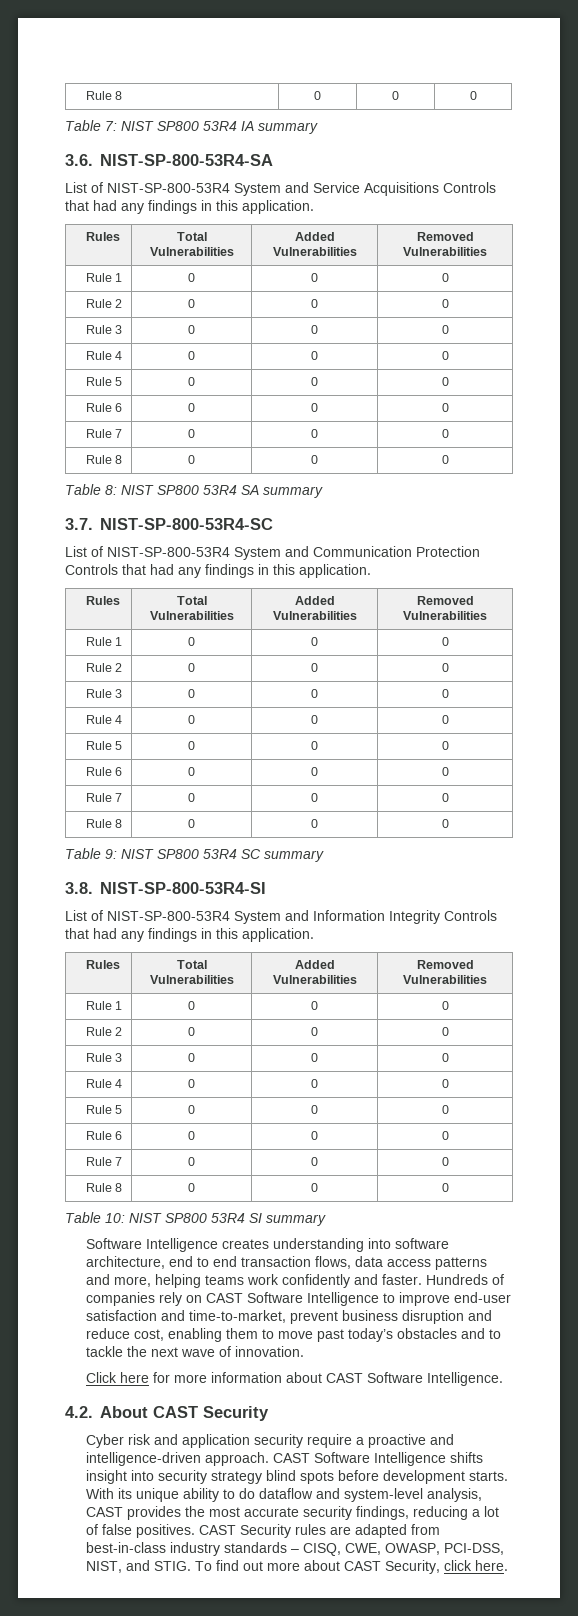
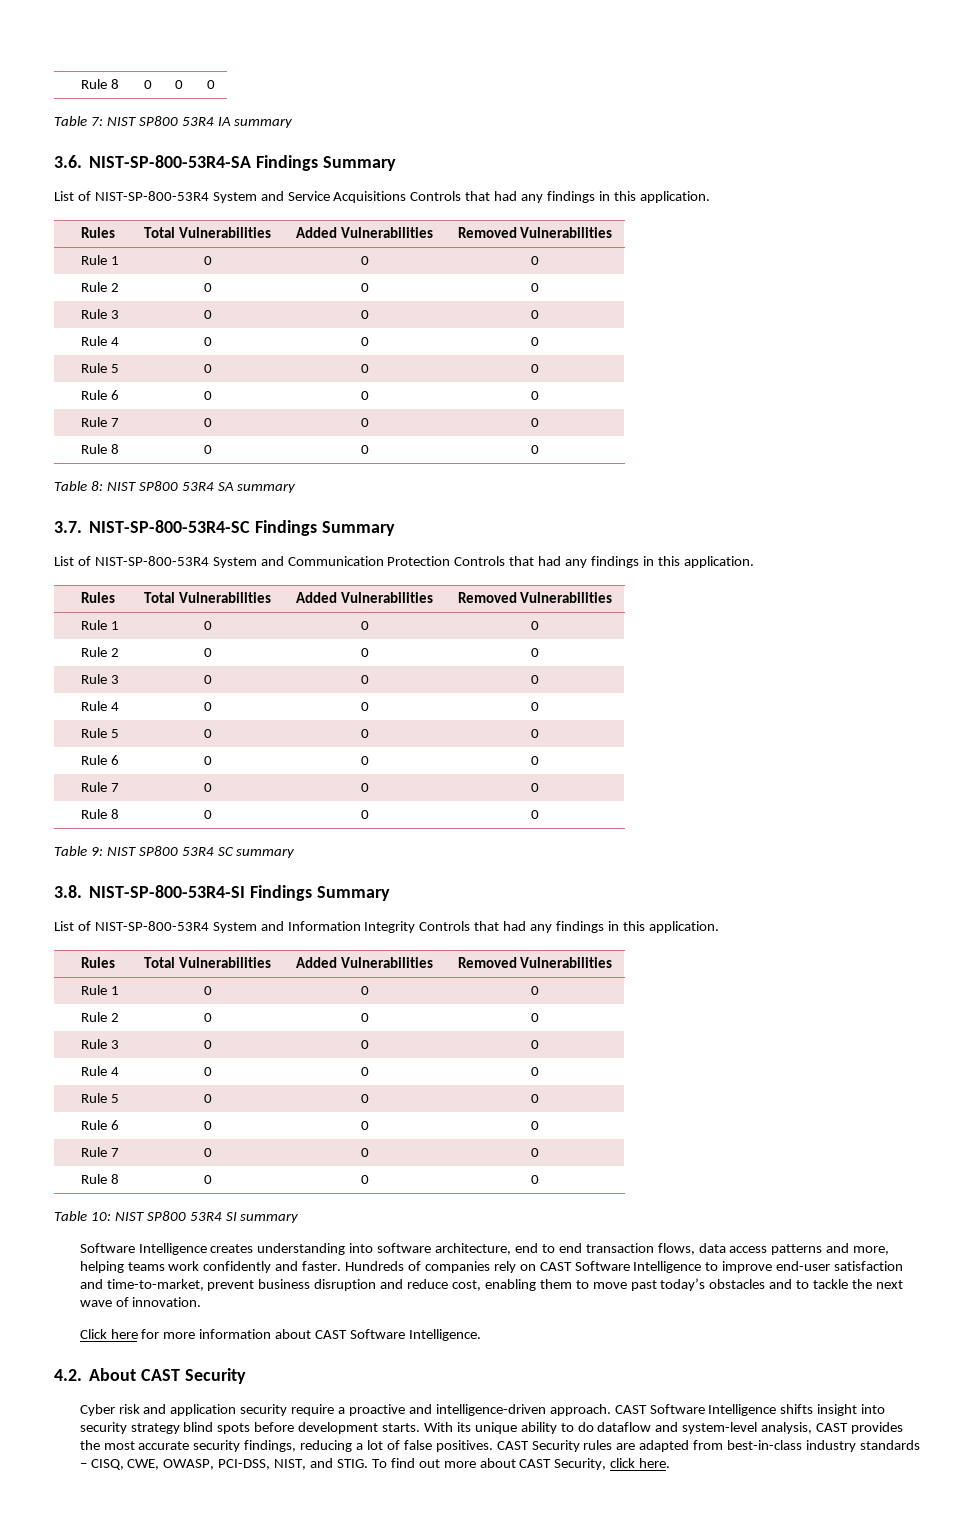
- 3.6. NIST-SP-800-53R4-SA
+ 3.6. NIST-SP-800-53R4-SA Findings Summary
- 3.7. NIST-SP-800-53R4-SC
+ 3.7. NIST-SP-800-53R4-SC Findings Summary
- 3.8. NIST-SP-800-53R4-SI
+ 3.8. NIST-SP-800-53R4-SI Findings Summary

